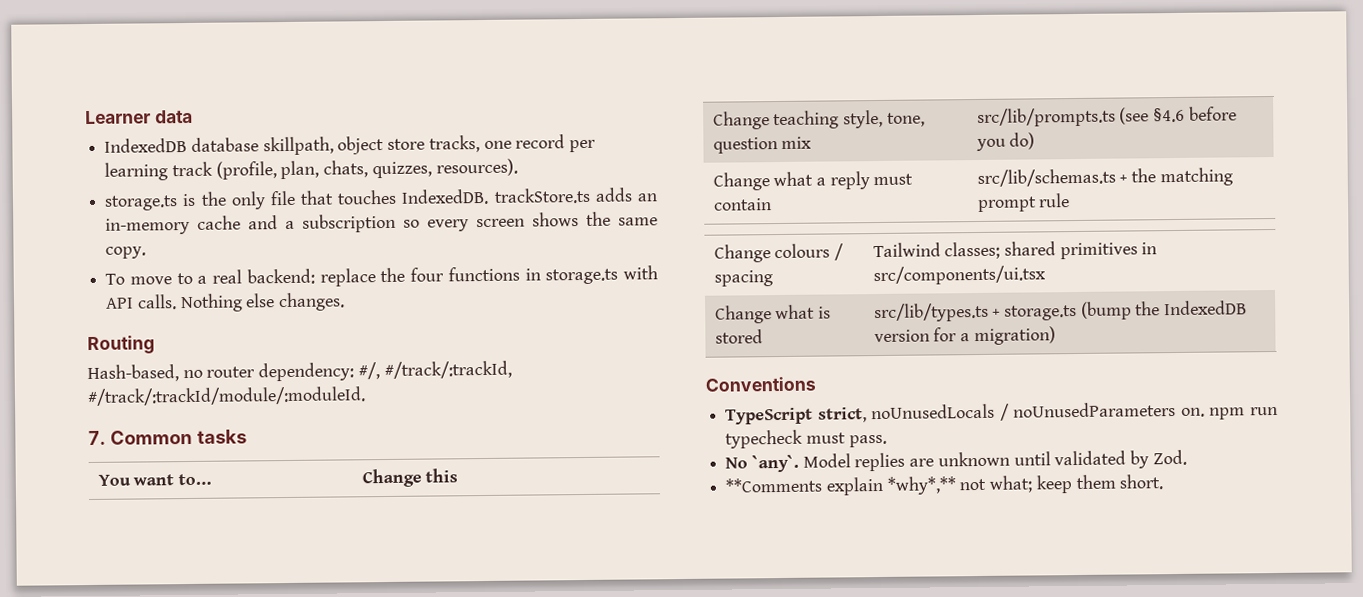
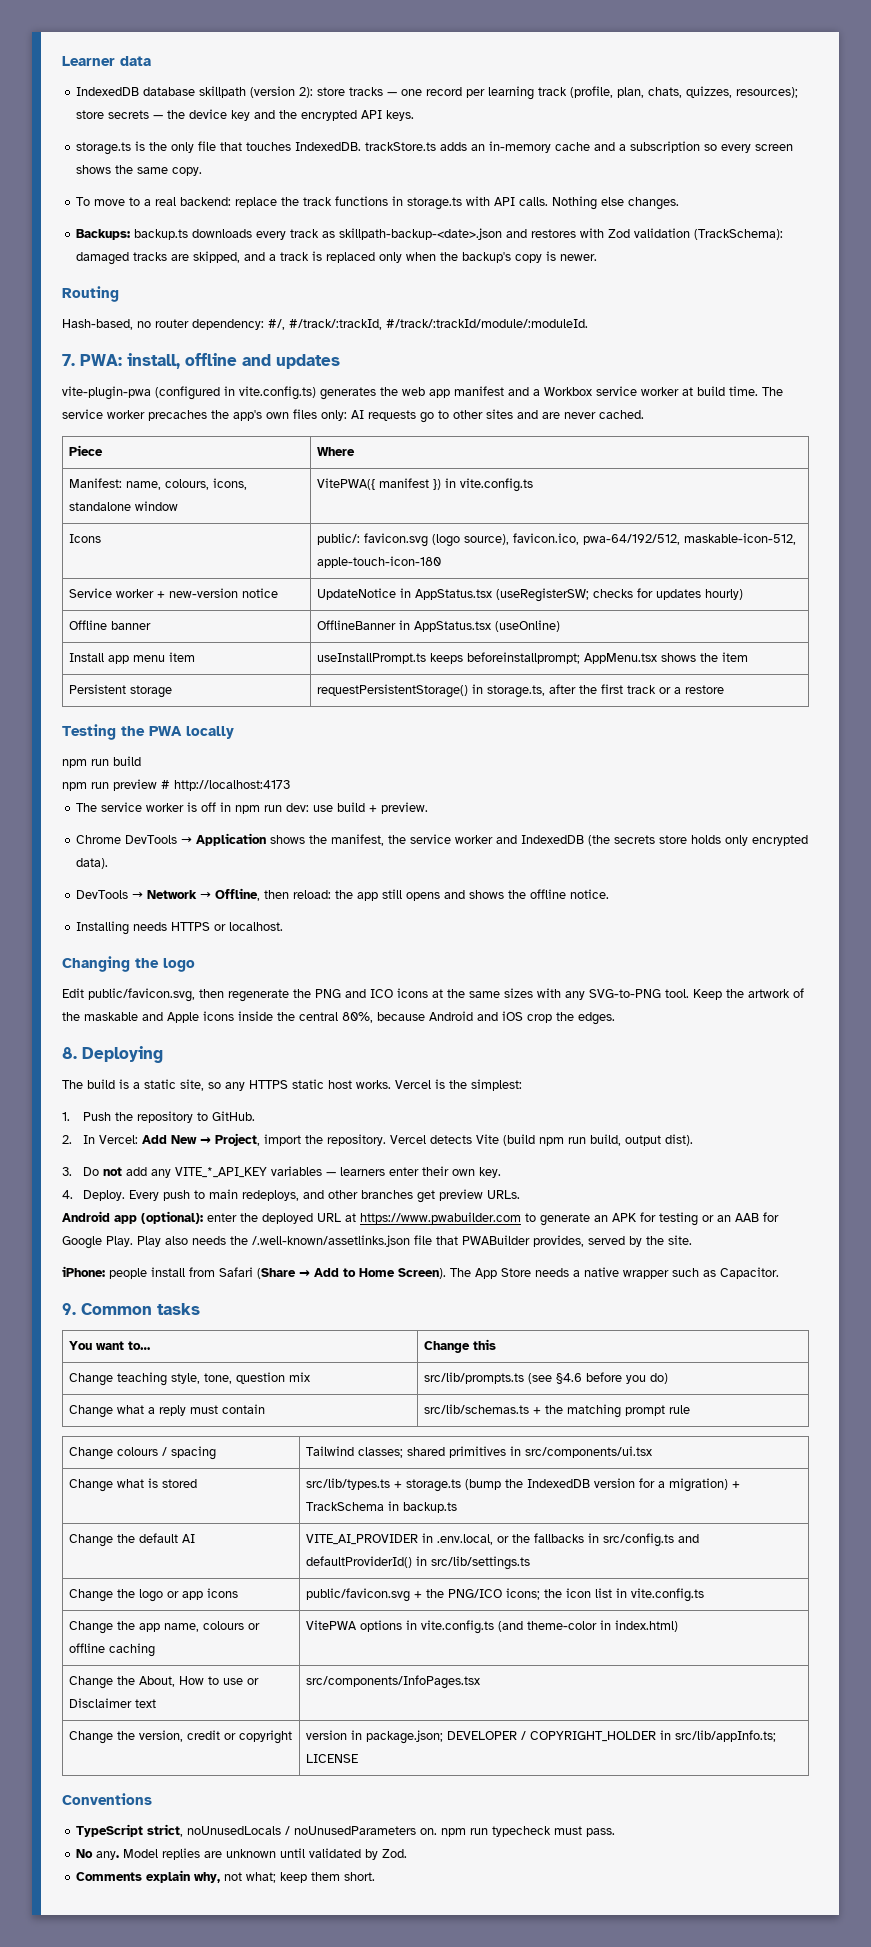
- IndexedDB database skillpath, object store tracks, one record per learning track (profile, plan, chats, quizzes, resources).
+ IndexedDB database skillpath (version 2): store tracks — one record per learning track (profile, plan, chats, quizzes, resources); store secrets — the device key and the encrypted API keys.
- To move to a real backend: replace the four functions in storage.ts with API calls.
+ To move to a real backend: replace the track functions in storage.ts with API calls.
+ Backups: backup.ts downloads every track as skillpath-backup-<date>.json and restores with Zod validation (TrackSchema): damaged tracks are skipped, and a track is replaced only when the backup's copy is newer.
- 7. Common tasks
+ 7. PWA: install, offline and updates
+ vite-plugin-pwa (configured in vite.config.ts) generates the web app manifest and a Workbox service worker at build time. The service worker precaches the app's own files only: AI requests go to other sites and are never cached.
+ Piece | Where
+ Manifest: name, colours, icons, standalone window | VitePWA({ manifest }) in vite.config.ts
+ Icons | public/: favicon.svg (logo source), favicon.ico, pwa-64/192/512, maskable-icon-512, apple-touch-icon-180
+ Service worker + new-version notice | UpdateNotice in AppStatus.tsx (useRegisterSW; checks for updates hourly)
+ Offline banner | OfflineBanner in AppStatus.tsx (useOnline)
+ Install app menu item | useInstallPrompt.ts keeps beforeinstallprompt; AppMenu.tsx shows the item
+ Persistent storage | requestPersistentStorage() in storage.ts, after the first track or a restore
+ Testing the PWA locally
+ npm run build
+ npm run preview # http://localhost:4173
+ The service worker is off in npm run dev: use build + preview.
+ Chrome DevTools → Application shows the manifest, the service worker and IndexedDB (the secrets store holds only encrypted data).
+ DevTools → Network → Offline, then reload: the app still opens and shows the offline notice.
+ Installing needs HTTPS or localhost.
+ Changing the logo
+ Edit public/favicon.svg, then regenerate the PNG and ICO icons at the same sizes with any SVG-to-PNG tool. Keep the artwork of the maskable and Apple icons inside the central 80%, because Android and iOS crop the edges.
+ 8. Deploying
+ The build is a static site, so any HTTPS static host works. Vercel is the simplest:
+ 1. Push the repository to GitHub.
+ 2. In Vercel: Add New → Project, import the repository. Vercel detects Vite (build npm run build, output dist).
+ 3. Do not add any VITE_*_API_KEY variables — learners enter their own key.
+ 4. Deploy. Every push to main redeploys, and other branches get preview URLs.
+ Android app (optional): enter the deployed URL at https://www.pwabuilder.com to generate an APK for testing or an AAB for Google Play. Play also needs the /.well-known/assetlinks.json file that PWABuilder provides, served by the site.
+ iPhone: people install from Safari (Share → Add to Home Screen). The App Store needs a native wrapper such as Capacitor.
+ 9. Common tasks
- Change what is stored | src/lib/types.ts + storage.ts (bump the IndexedDB version for a migration)
+ Change what is stored | src/lib/types.ts + storage.ts (bump the IndexedDB version for a migration) + TrackSchema in backup.ts
+ Change the default AI | VITE_AI_PROVIDER in .env.local, or the fallbacks in src/config.ts and defaultProviderId() in src/lib/settings.ts
+ Change the logo or app icons | public/favicon.svg + the PNG/ICO icons; the icon list in vite.config.ts
+ Change the app name, colours or offline caching | VitePWA options in vite.config.ts (and theme-color in index.html)
+ Change the About, How to use or Disclaimer text | src/components/InfoPages.tsx
+ Change the version, credit or copyright | version in package.json; DEVELOPER / COPYRIGHT_HOLDER in src/lib/appInfo.ts; LICENSE
- No `any`.
+ No any.
- **Comments explain *why*,** not what; keep them short.
+ Comments explain why, not what; keep them short.

